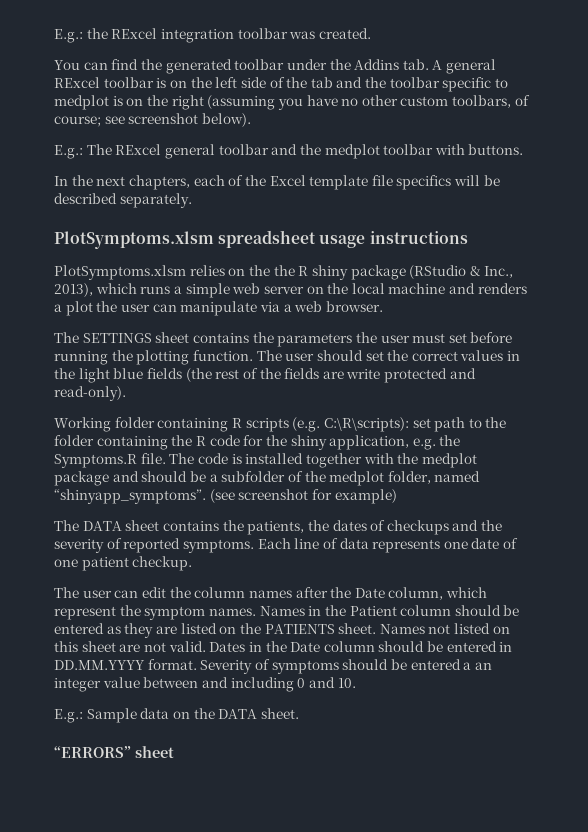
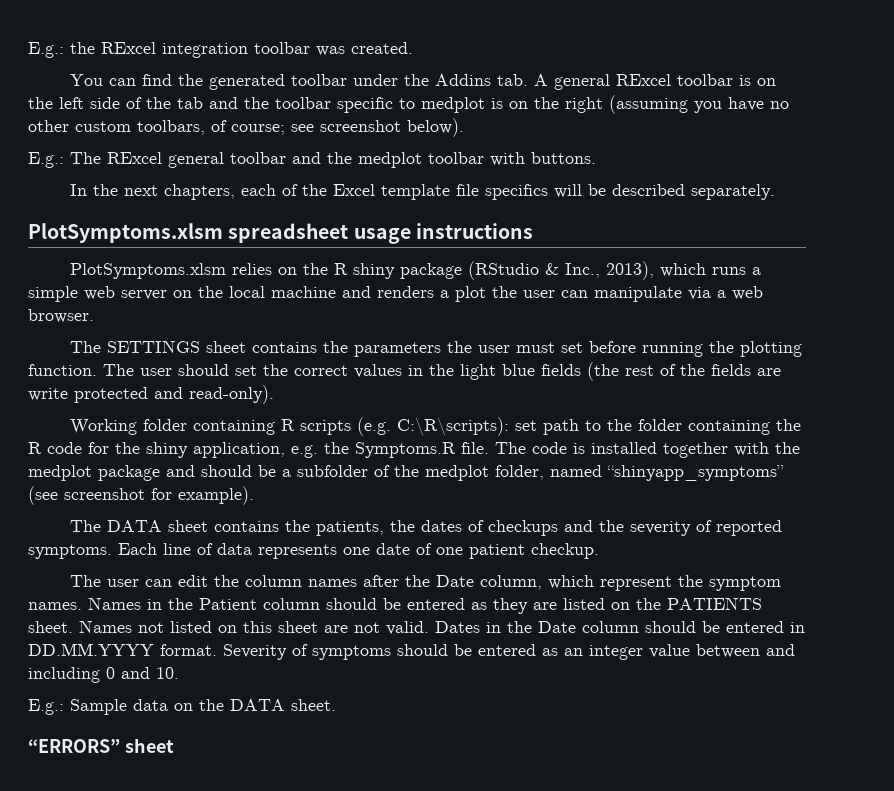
- PlotSymptoms.xlsm relies on the the R shiny package (RStudio & Inc., 2013), which runs a simple web server on the local machine and renders a plot the user can manipulate via a web browser.
+ PlotSymptoms.xlsm relies on the R shiny package (RStudio & Inc., 2013), which runs a simple web server on the local machine and renders a plot the user can manipulate via a web browser.
- The code is installed together with the medplot package and should be a subfolder of the medplot folder, named “shinyapp_symptoms”. (see screenshot for example)
+ The code is installed together with the medplot package and should be a subfolder of the medplot folder, named “shinyapp_symptoms” (see screenshot for example).
- Severity of symptoms should be entered a an integer value between and including 0 and 10.
+ Severity of symptoms should be entered as an integer value between and including 0 and 10.

